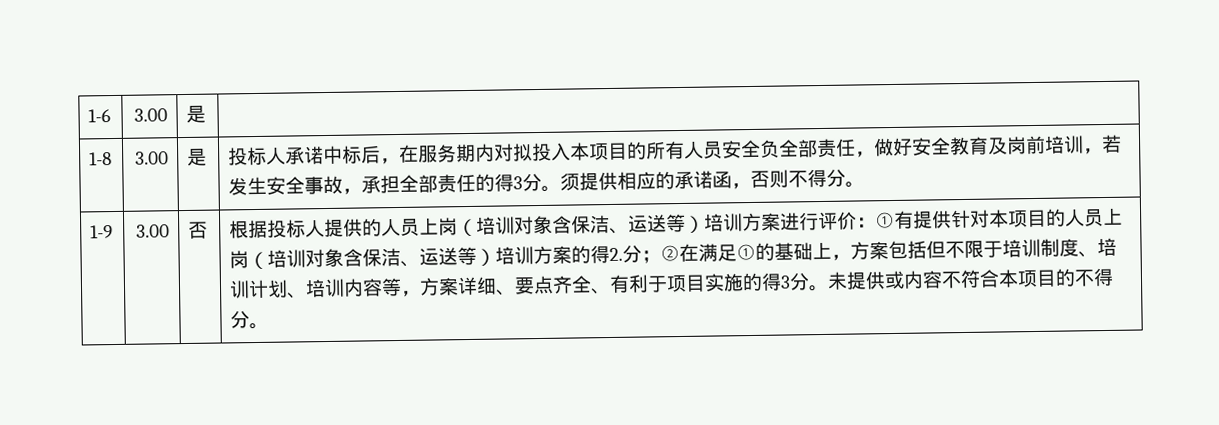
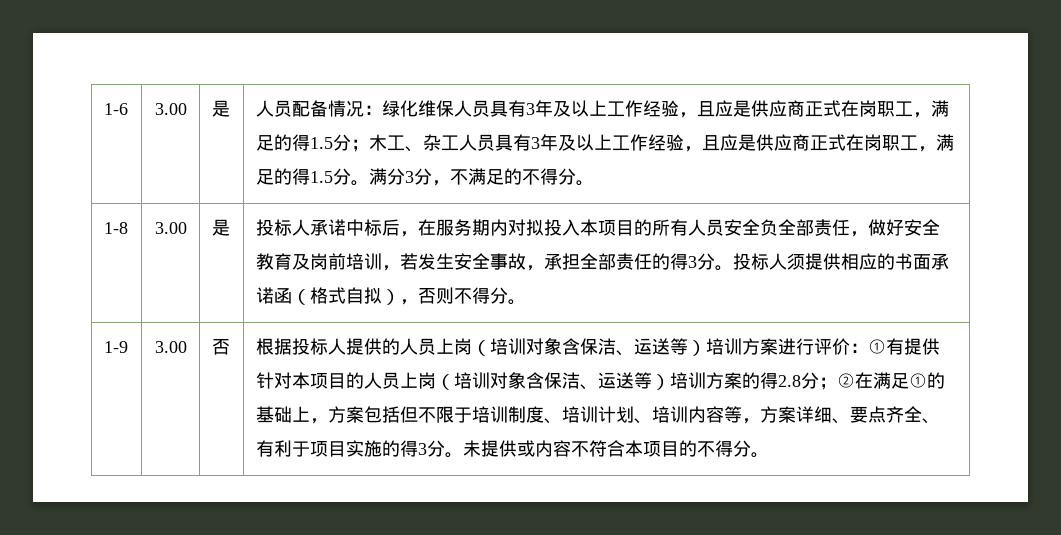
+ 人员配备情况：绿化维保人员具有3年及以上工作经验，且应是供应商正式在岗职工，满足的得1.5分；木工、杂工人员具有3年及以上工作经验，且应是供应商正式在岗职工，满足的得1.5分。满分3分，不满足的不得分。
- 须提供相应的承诺函，否则不得分。
+ 投标人须提供相应的书面承诺函（格式自拟），否则不得分。
- ①有提供针对本项目的人员上岗（培训对象含保洁、运送等）培训方案的得2.分；
+ ①有提供针对本项目的人员上岗（培训对象含保洁、运送等）培训方案的得2.8分；

